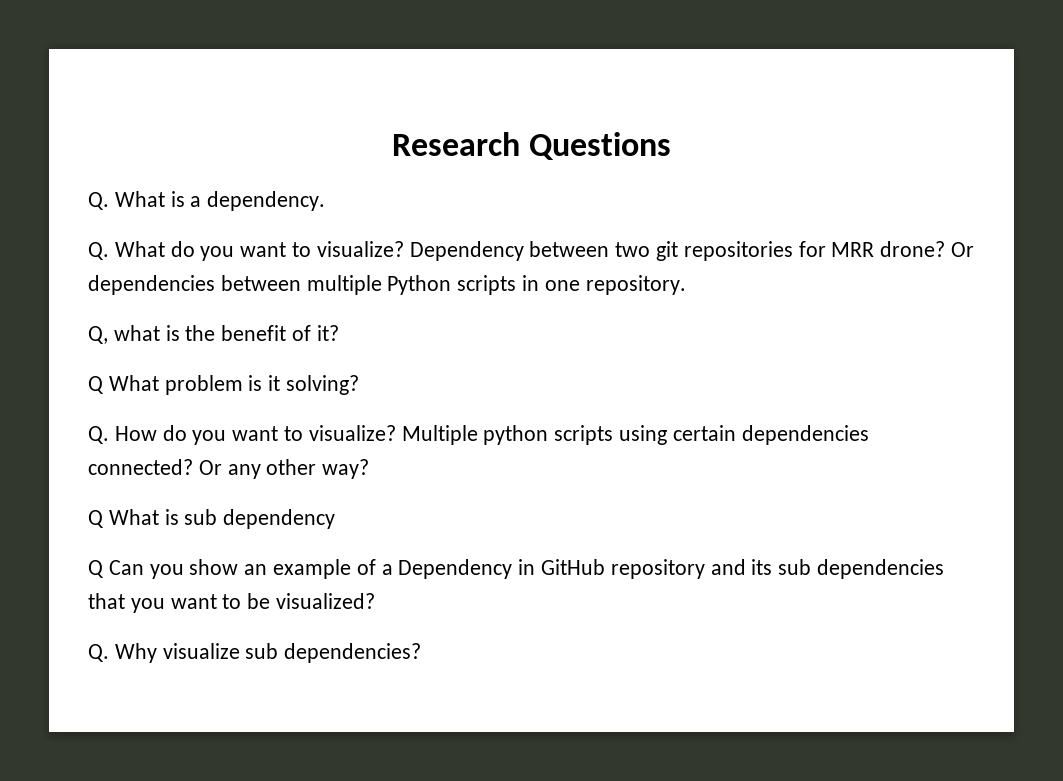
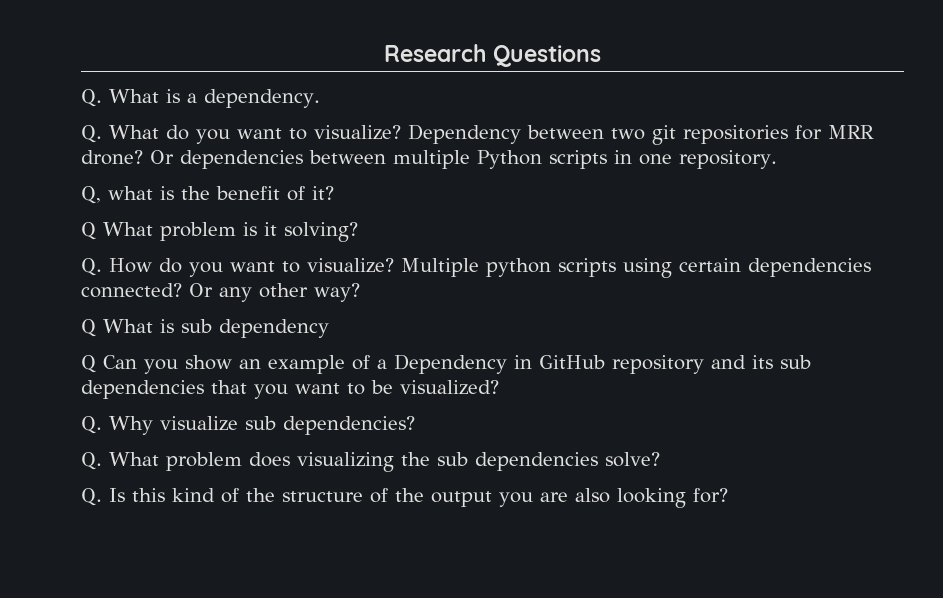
+ Q. What problem does visualizing the sub dependencies solve?
+ Q. Is this kind of the structure of the output you are also looking for?

